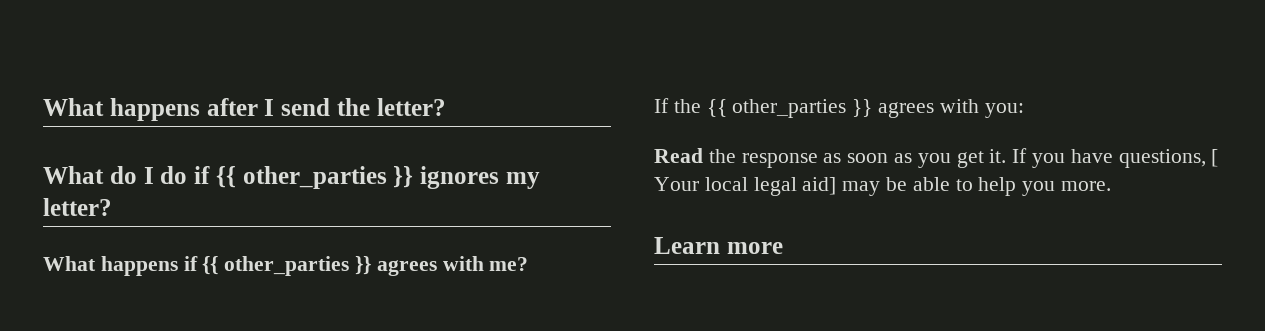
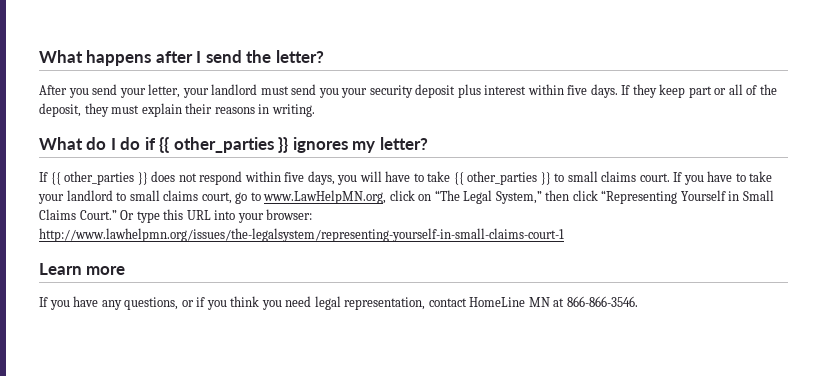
+ After you send your letter, your landlord must send you your security deposit plus interest within five days. If they keep part or all of the deposit, they must explain their reasons in writing.
- What happens if {{ other_parties }} agrees with me?
- If the {{ other_parties }} agrees with you:
- Read the response as soon as you get it. If you have questions, [ Your local legal aid] may be able to help you more.
+ If {{ other_parties }} does not respond within five days, you will have to take {{ other_parties }} to small claims court. If you have to take your landlord to small claims court, go to www.LawHelpMN.org, click on “The Legal System,” then click “Representing Yourself in Small Claims Court.” Or type this URL into your browser: http://www.lawhelpmn.org/issues/the-legalsystem/representing-yourself-in-small-claims-court-1
  Learn more
+ If you have any questions, or if you think you need legal representation, contact HomeLine MN at 866-866-3546.

